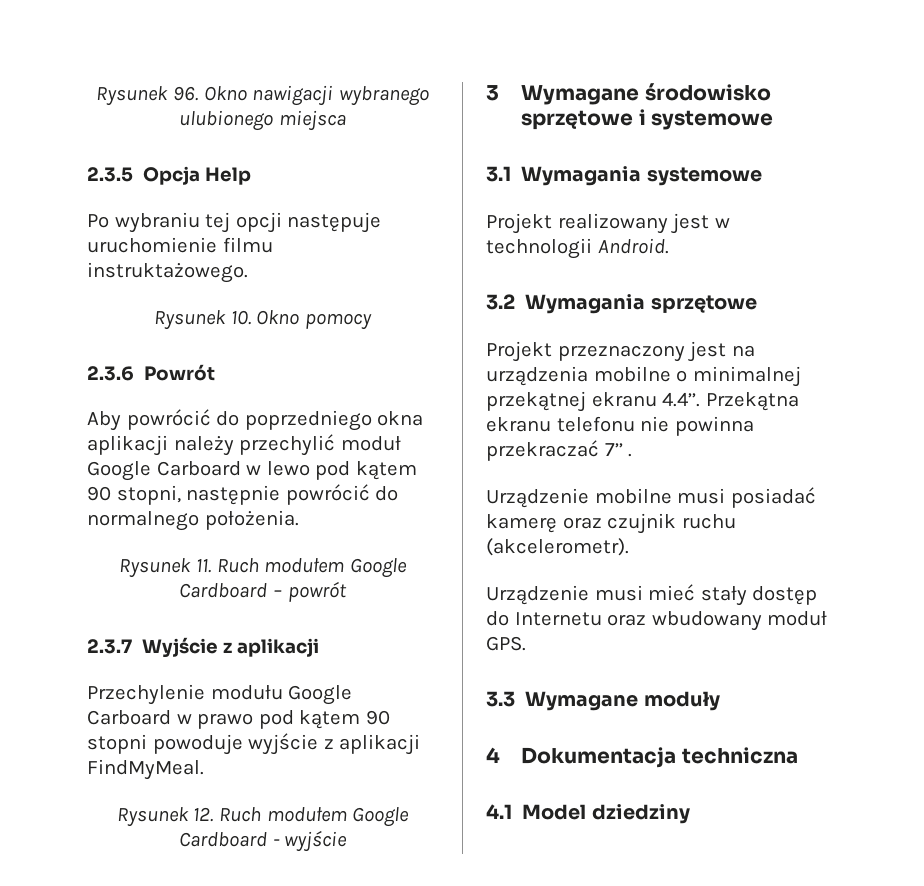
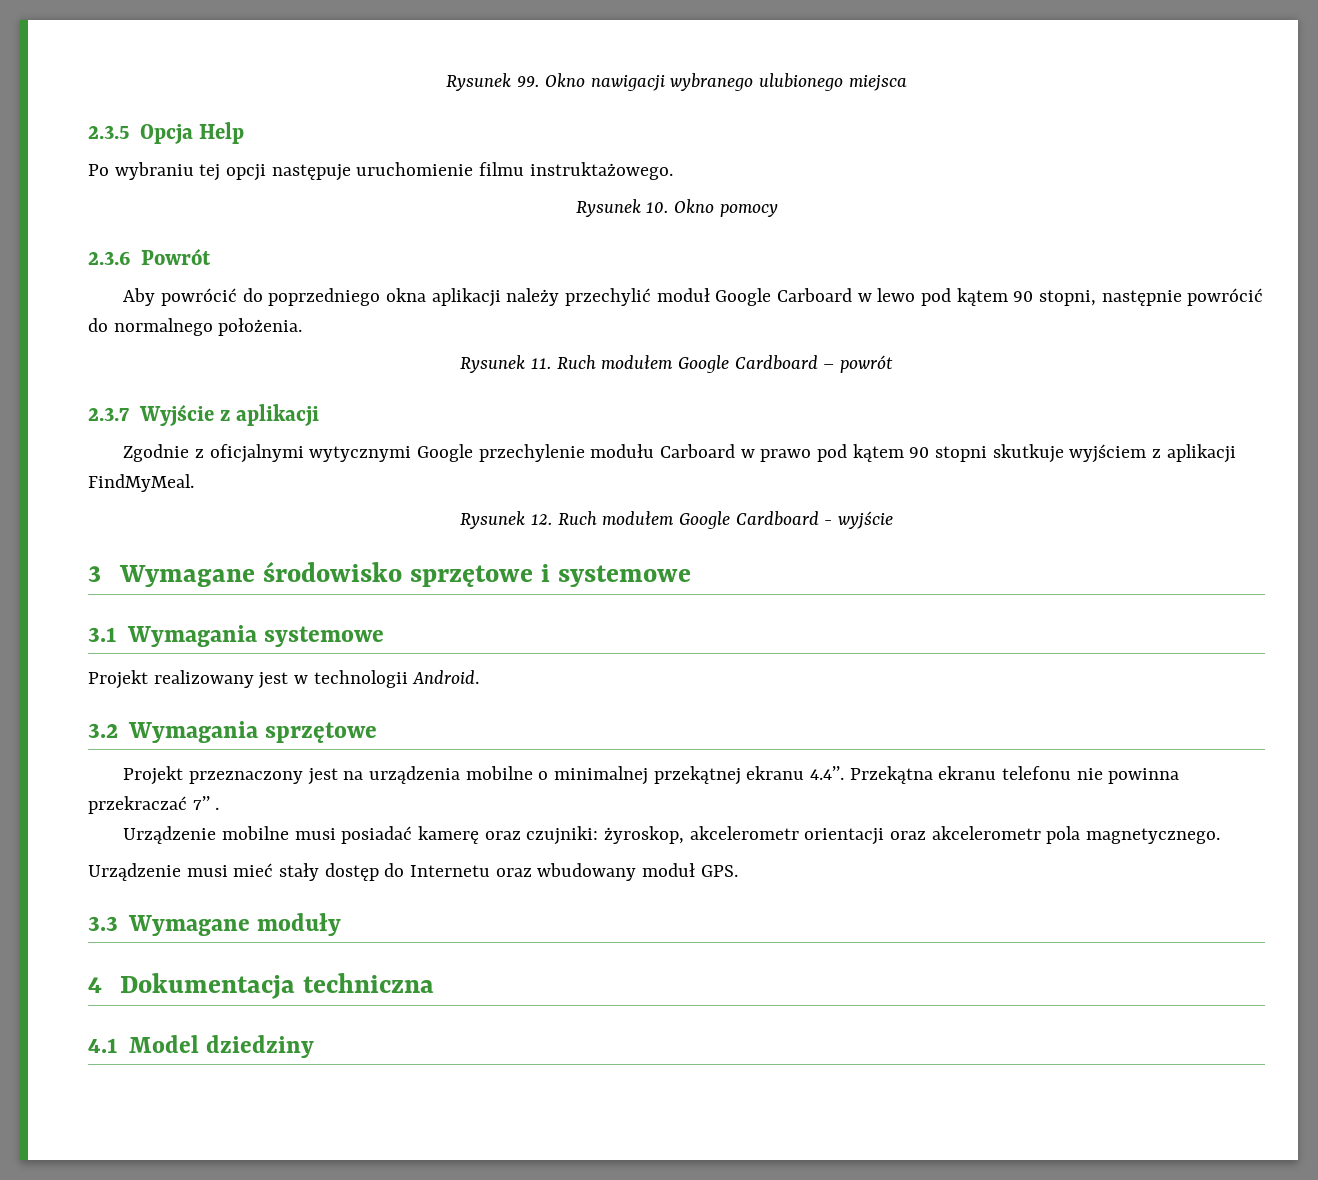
- Rysunek 96. Okno nawigacji wybranego ulubionego miejsca
+ Rysunek 99. Okno nawigacji wybranego ulubionego miejsca
- Przechylenie modułu Google Carboard w prawo pod kątem 90 stopni powoduje wyjście z aplikacji FindMyMeal.
+ Zgodnie z oficjalnymi wytycznymi Google przechylenie modułu Carboard w prawo pod kątem 90 stopni skutkuje wyjściem z aplikacji FindMyMeal.
- Urządzenie mobilne musi posiadać kamerę oraz czujnik ruchu (akcelerometr).
+ Urządzenie mobilne musi posiadać kamerę oraz czujniki: żyroskop, akcelerometr orientacji oraz akcelerometr pola magnetycznego.

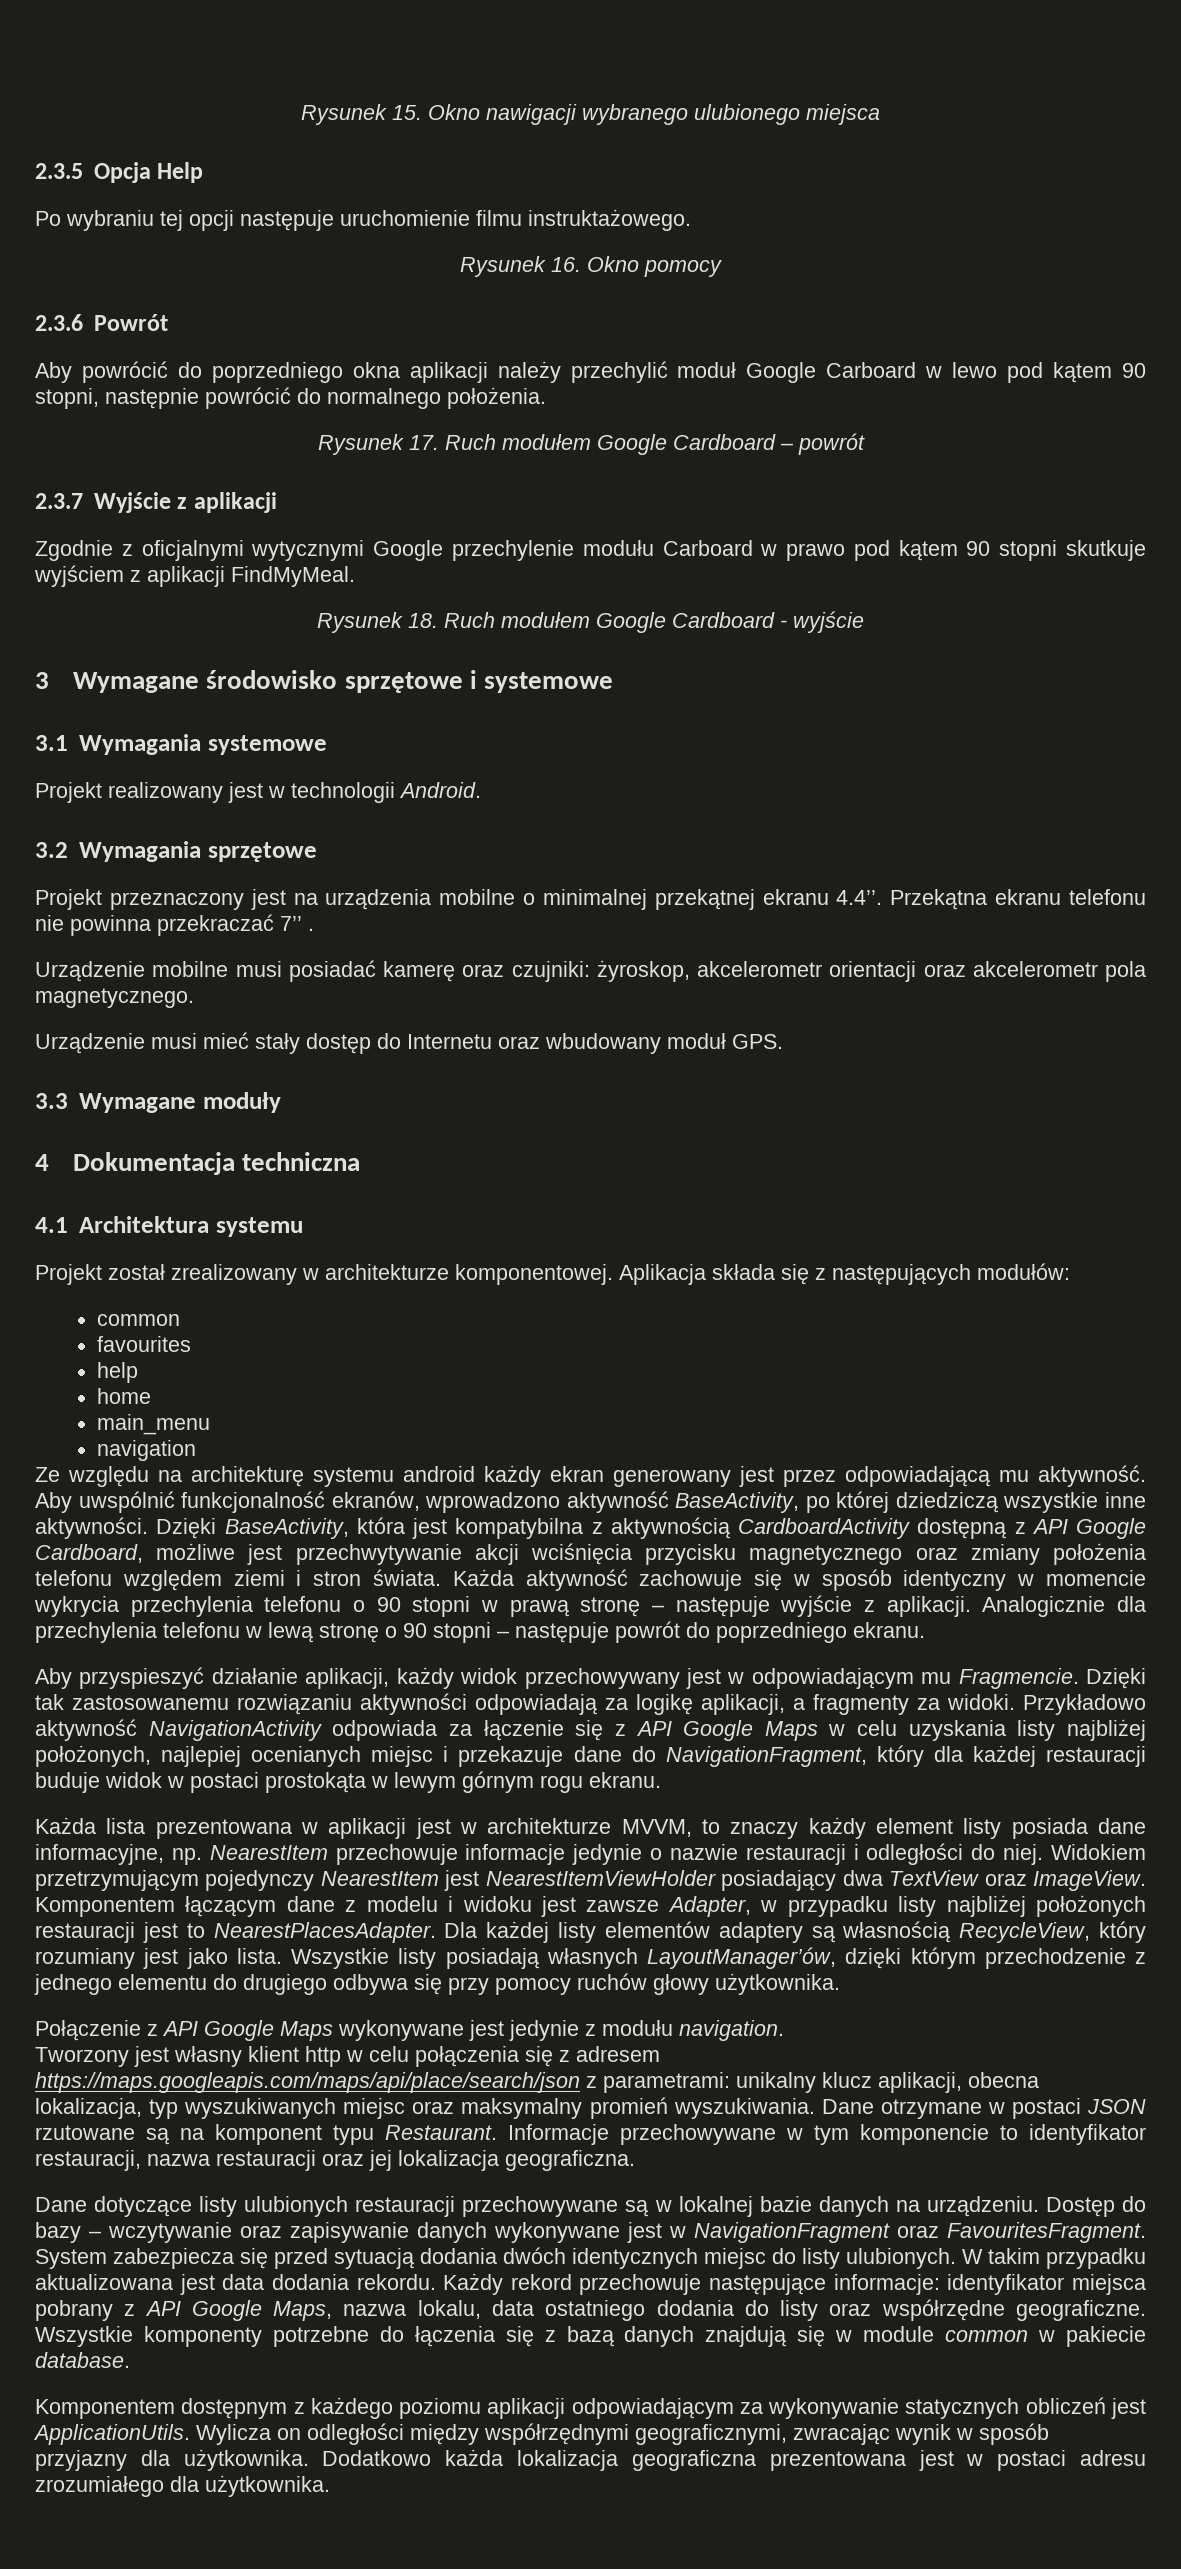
- Rysunek 99. Okno nawigacji wybranego ulubionego miejsca
+ Rysunek 15. Okno nawigacji wybranego ulubionego miejsca
- Rysunek 10. Okno pomocy
+ Rysunek 16. Okno pomocy
- Rysunek 11. Ruch modułem Google Cardboard – powrót
+ Rysunek 17. Ruch modułem Google Cardboard – powrót
- Rysunek 12. Ruch modułem Google Cardboard - wyjście
+ Rysunek 18. Ruch modułem Google Cardboard - wyjście
- 4.1 Model dziedziny
+ 4.1 Architektura systemu
+ Projekt został zrealizowany w architekturze komponentowej. Aplikacja składa się z następujących modułów:
+ common
+ favourites
+ help
+ home
+ main_menu
+ navigation
+ Ze względu na architekturę systemu android każdy ekran generowany jest przez odpowiadającą mu aktywność. Aby uwspólnić funkcjonalność ekranów, wprowadzono aktywność BaseActivity, po której dziedziczą wszystkie inne aktywności. Dzięki BaseActivity, która jest kompatybilna z aktywnością CardboardActivity dostępną z API Google Cardboard, możliwe jest przechwytywanie akcji wciśnięcia przycisku magnetycznego oraz zmiany położenia telefonu względem ziemi i stron świata. Każda aktywność zachowuje się w sposób identyczny w momencie wykrycia przechylenia telefonu o 90 stopni w prawą stronę – następuje wyjście z aplikacji. Analogicznie dla przechylenia telefonu w lewą stronę o 90 stopni – następuje powrót do poprzedniego ekranu.
+ Aby przyspieszyć działanie aplikacji, każdy widok przechowywany jest w odpowiadającym mu Fragmencie. Dzięki tak zastosowanemu rozwiązaniu aktywności odpowiadają za logikę aplikacji, a fragmenty za widoki. Przykładowo aktywność NavigationActivity odpowiada za łączenie się z API Google Maps w celu uzyskania listy najbliżej położonych, najlepiej ocenianych miejsc i przekazuje dane do NavigationFragment, który dla każdej restauracji buduje widok w postaci prostokąta w lewym górnym rogu ekranu.
+ Każda lista prezentowana w aplikacji jest w architekturze MVVM, to znaczy każdy element listy posiada dane informacyjne, np. NearestItem przechowuje informacje jedynie o nazwie restauracji i odległości do niej. Widokiem przetrzymującym pojedynczy NearestItem jest NearestItemViewHolder posiadający dwa TextView oraz ImageView. Komponentem łączącym dane z modelu i widoku jest zawsze Adapter, w przypadku listy najbliżej położonych restauracji jest to NearestPlacesAdapter. Dla każdej listy elementów adaptery są własnością RecycleView, który rozumiany jest jako lista. Wszystkie listy posiadają własnych LayoutManager’ów, dzięki którym przechodzenie z jednego elementu do drugiego odbywa się przy pomocy ruchów głowy użytkownika.
+ Połączenie z API Google Maps wykonywane jest jedynie z modułu navigation.
+ Tworzony jest własny klient http w celu połączenia się z adresem https://maps.googleapis.com/maps/api/place/search/json z parametrami: unikalny klucz aplikacji, obecna lokalizacja, typ wyszukiwanych miejsc oraz maksymalny promień wyszukiwania. Dane otrzymane w postaci JSON rzutowane są na komponent typu Restaurant. Informacje przechowywane w tym komponencie to identyfikator restauracji, nazwa restauracji oraz jej lokalizacja geograficzna.
+ Dane dotyczące listy ulubionych restauracji przechowywane są w lokalnej bazie danych na urządzeniu. Dostęp do bazy – wczytywanie oraz zapisywanie danych wykonywane jest w NavigationFragment oraz FavouritesFragment. System zabezpiecza się przed sytuacją dodania dwóch identycznych miejsc do listy ulubionych. W takim przypadku aktualizowana jest data dodania rekordu. Każdy rekord przechowuje następujące informacje: identyfikator miejsca pobrany z API Google Maps, nazwa lokalu, data ostatniego dodania do listy oraz współrzędne geograficzne. Wszystkie komponenty potrzebne do łączenia się z bazą danych znajdują się w module common w pakiecie database.
+ Komponentem dostępnym z każdego poziomu aplikacji odpowiadającym za wykonywanie statycznych obliczeń jest ApplicationUtils. Wylicza on odległości między współrzędnymi geograficznymi, zwracając wynik w sposób przyjazny dla użytkownika. Dodatkowo każda lokalizacja geograficzna prezentowana jest w postaci adresu zrozumiałego dla użytkownika.

